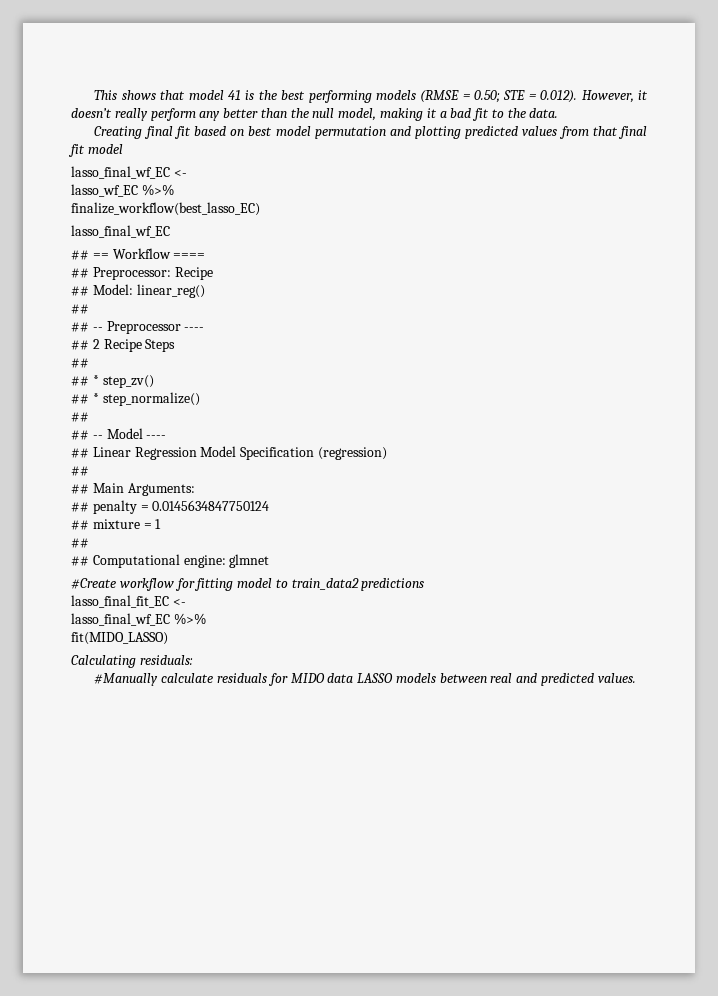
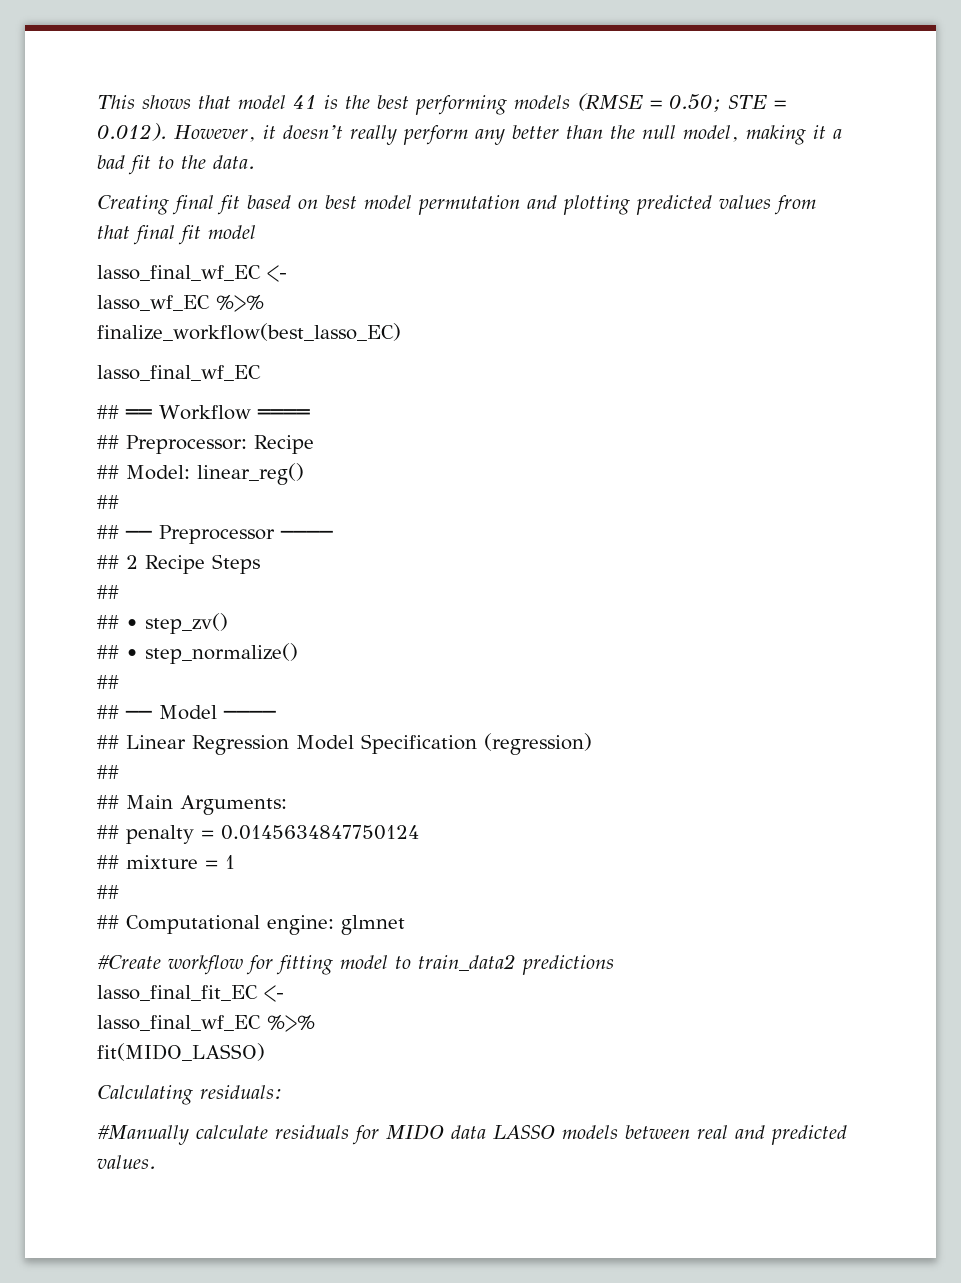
- ## == Workflow ====
+ ## ══ Workflow ════
- ## -- Preprocessor ----
+ ## ── Preprocessor ────
- ## * step_zv()
+ ## • step_zv()
- ## * step_normalize()
+ ## • step_normalize()
- ## -- Model ----
+ ## ── Model ────

